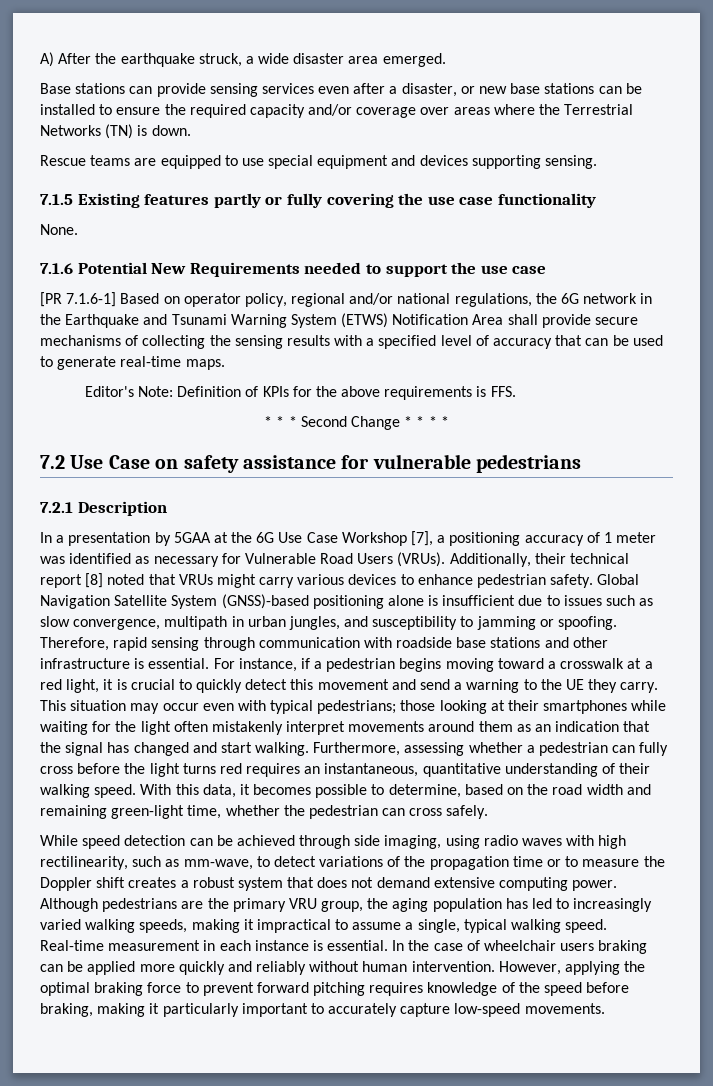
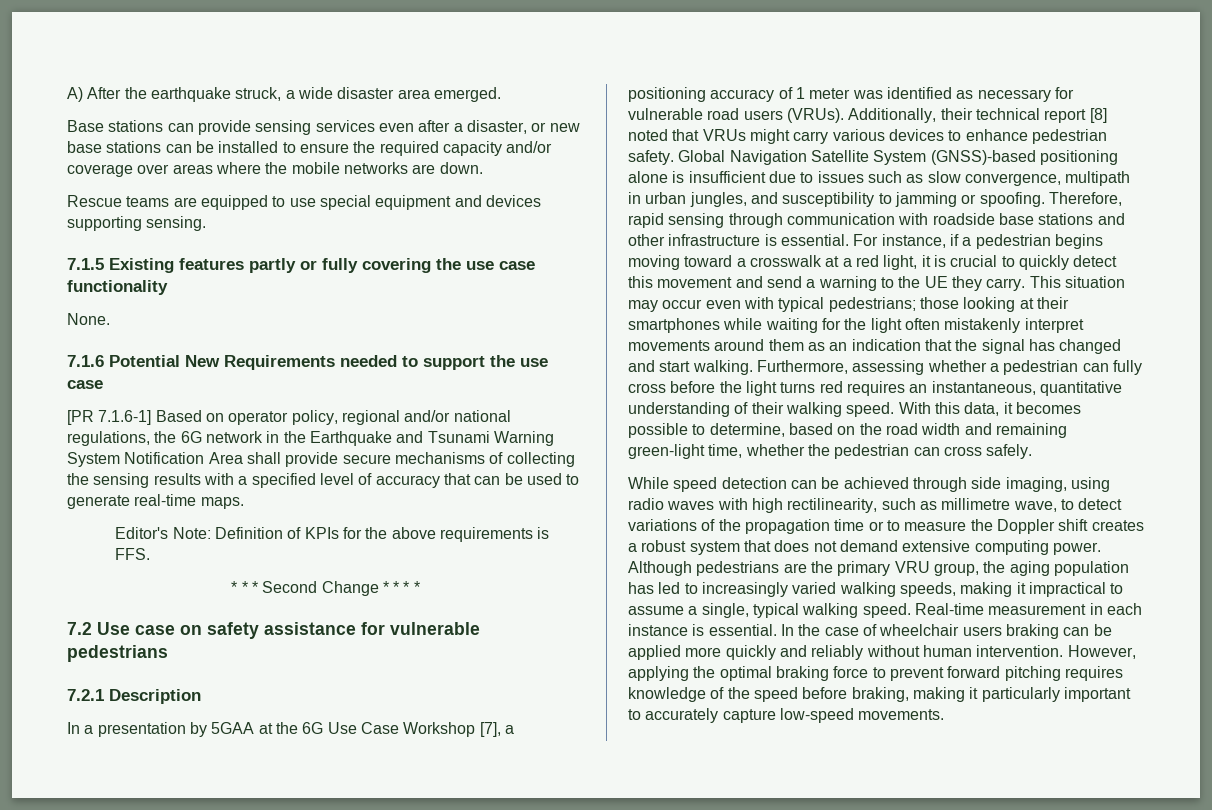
- Base stations can provide sensing services even after a disaster, or new base stations can be installed to ensure the required capacity and/or coverage over areas where the Terrestrial Networks (TN) is down.
+ Base stations can provide sensing services even after a disaster, or new base stations can be installed to ensure the required capacity and/or coverage over areas where the mobile networks are down.
- [PR 7.1.6-1] Based on operator policy, regional and/or national regulations, the 6G network in the Earthquake and Tsunami Warning System (ETWS) Notification Area shall provide secure mechanisms of collecting the sensing results with a specified level of accuracy that can be used to generate real-time maps.
+ [PR 7.1.6-1] Based on operator policy, regional and/or national regulations, the 6G network in the Earthquake and Tsunami Warning System Notification Area shall provide secure mechanisms of collecting the sensing results with a specified level of accuracy that can be used to generate real-time maps.
- 7.2 Use Case on safety assistance for vulnerable pedestrians
+ 7.2 Use case on safety assistance for vulnerable pedestrians
- In a presentation by 5GAA at the 6G Use Case Workshop [7], a positioning accuracy of 1 meter was identified as necessary for Vulnerable Road Users (VRUs).
+ In a presentation by 5GAA at the 6G Use Case Workshop [7], a positioning accuracy of 1 meter was identified as necessary for vulnerable road users (VRUs).
- While speed detection can be achieved through side imaging, using radio waves with high rectilinearity, such as mm-wave, to detect variations of the propagation time or to measure the Doppler shift creates a robust system that does not demand extensive computing power.
+ While speed detection can be achieved through side imaging, using radio waves with high rectilinearity, such as millimetre wave, to detect variations of the propagation time or to measure the Doppler shift creates a robust system that does not demand extensive computing power.

